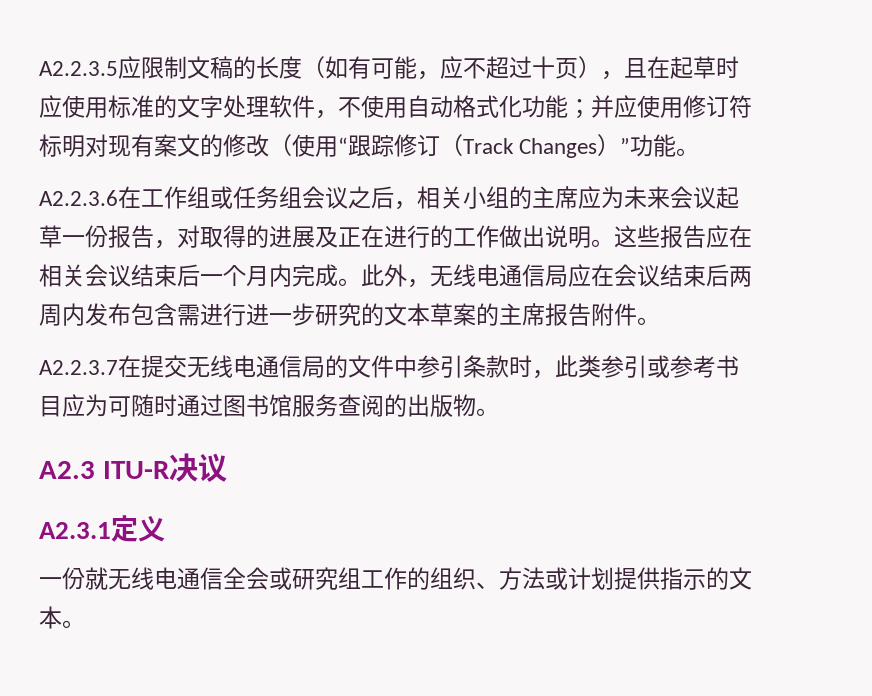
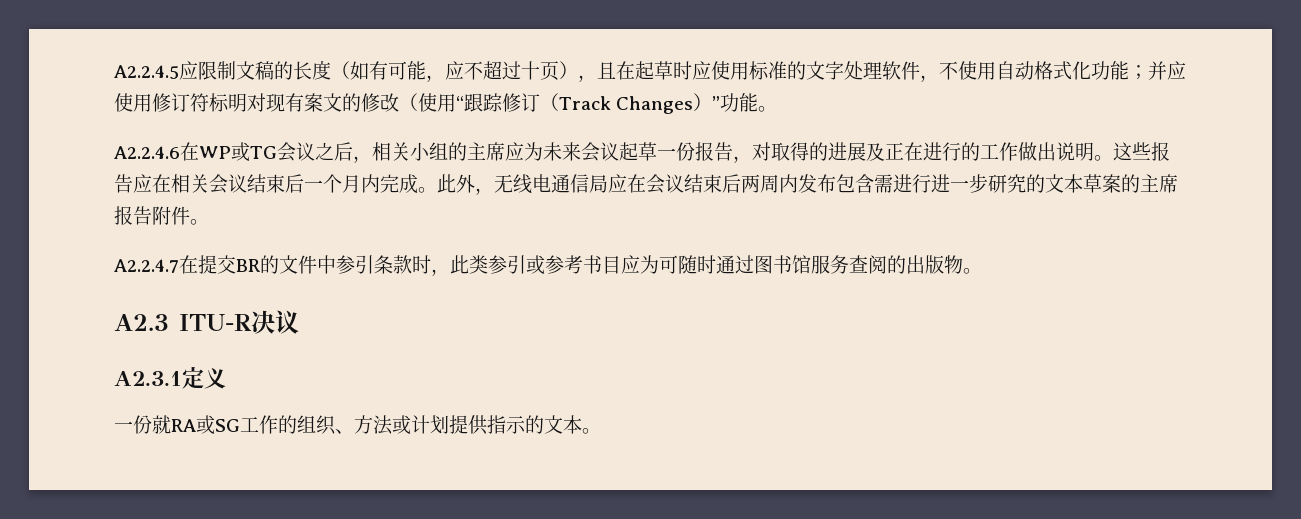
- A2.2.3.5应限制文稿的长度（如有可能，应不超过十页），且在起草时应使用标准的文字处理软件，不使用自动格式化功能；并应使用修订符标明对现有案文的修改（使用“跟踪修订（Track Changes）”功能。
+ A2.2.4.5应限制文稿的长度（如有可能，应不超过十页），且在起草时应使用标准的文字处理软件，不使用自动格式化功能；并应使用修订符标明对现有案文的修改（使用“跟踪修订（Track Changes）”功能。
- A2.2.3.6在工作组或任务组会议之后，相关小组的主席应为未来会议起草一份报告，对取得的进展及正在进行的工作做出说明。
+ A2.2.4.6在WP或TG会议之后，相关小组的主席应为未来会议起草一份报告，对取得的进展及正在进行的工作做出说明。
- A2.2.3.7在提交无线电通信局的文件中参引条款时，此类参引或参考书目应为可随时通过图书馆服务查阅的出版物。
+ A2.2.4.7在提交BR的文件中参引条款时，此类参引或参考书目应为可随时通过图书馆服务查阅的出版物。
- 一份就无线电通信全会或研究组工作的组织、方法或计划提供指示的文本。
+ 一份就RA或SG工作的组织、方法或计划提供指示的文本。

